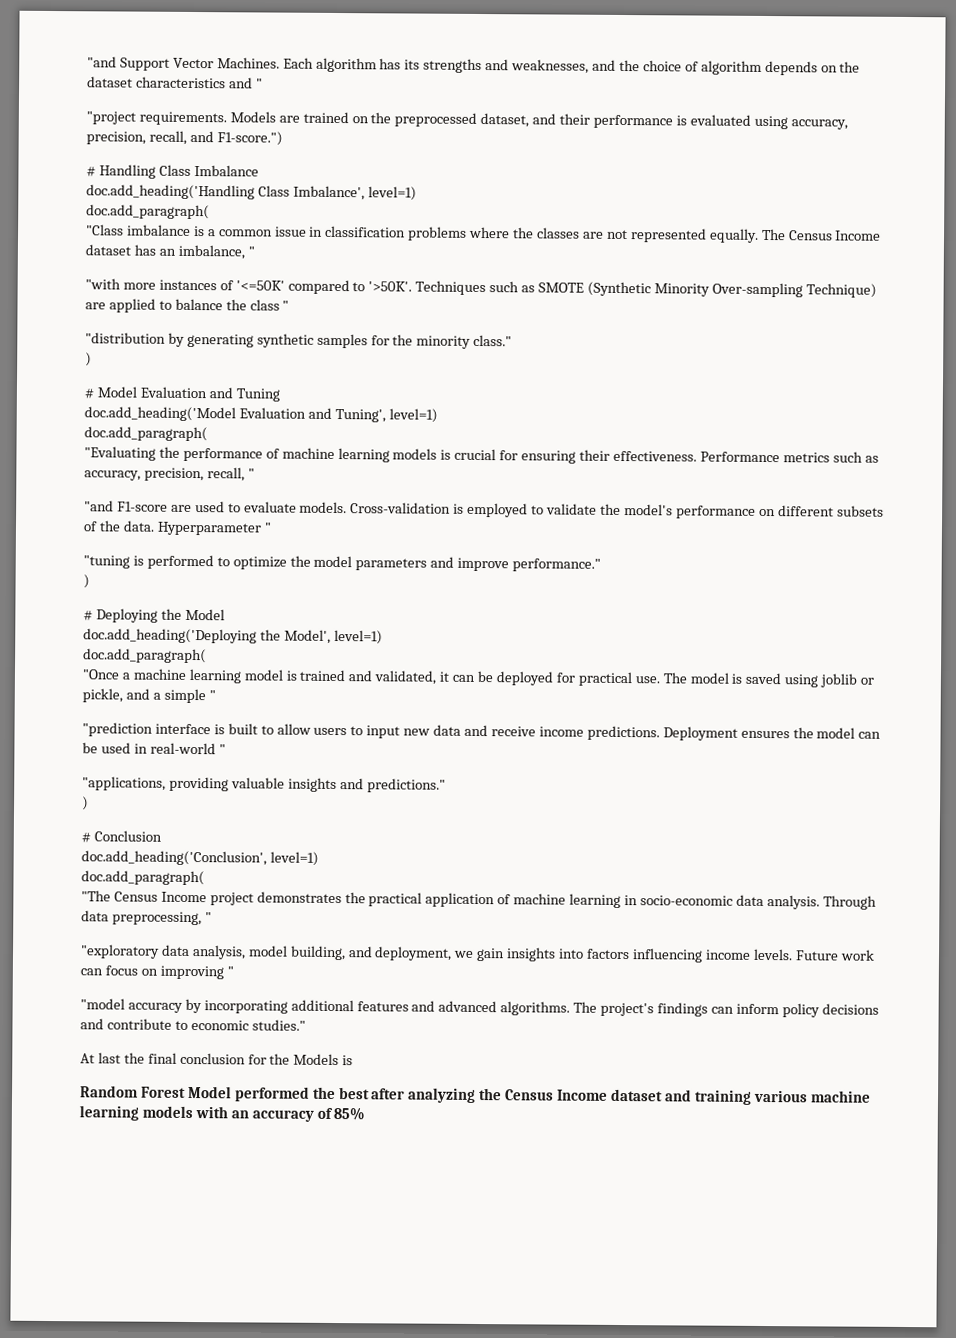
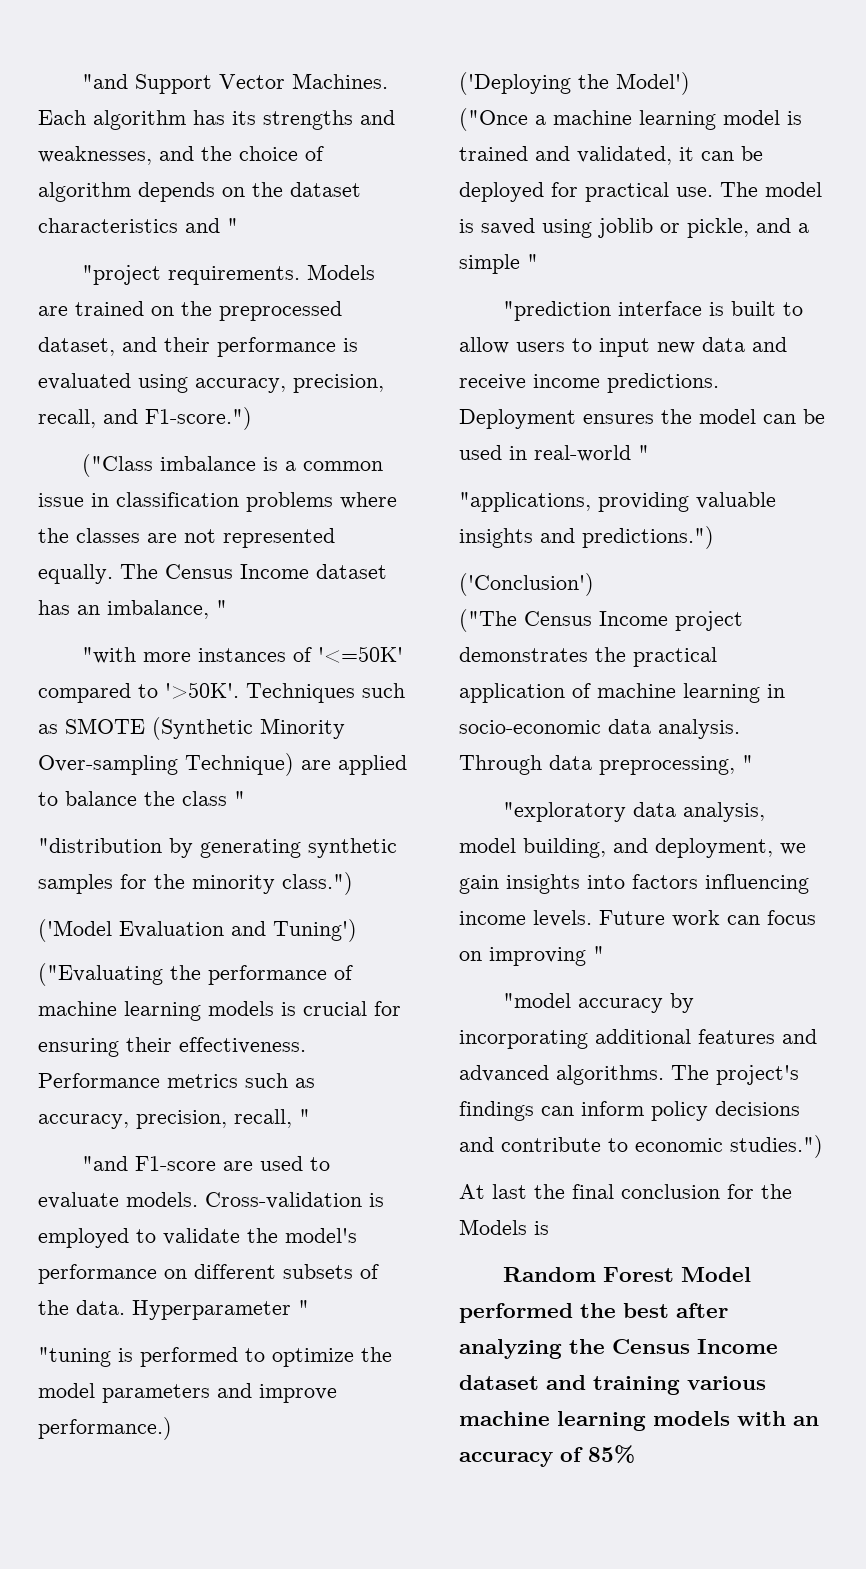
- # Handling Class Imbalance
- doc.add_heading('Handling Class Imbalance', level=1)
- doc.add_paragraph(
- "Class imbalance is a common issue in classification problems where the classes are not represented equally.
+ ("Class imbalance is a common issue in classification problems where the classes are not represented equally.
- "distribution by generating synthetic samples for the minority class."
- )
- # Model Evaluation and Tuning
- doc.add_heading('Model Evaluation and Tuning', level=1)
- doc.add_paragraph(
- "Evaluating the performance of machine learning models is crucial for ensuring their effectiveness.
+ "distribution by generating synthetic samples for the minority class.")
+ ('Model Evaluation and Tuning')
+ ("Evaluating the performance of machine learning models is crucial for ensuring their effectiveness.
- "tuning is performed to optimize the model parameters and improve performance."
- )
- # Deploying the Model
- doc.add_heading('Deploying the Model', level=1)
- doc.add_paragraph(
- "Once a machine learning model is trained and validated, it can be deployed for practical use.
+ "tuning is performed to optimize the model parameters and improve performance.)
+ ('Deploying the Model')
+ ("Once a machine learning model is trained and validated, it can be deployed for practical use.
- "applications, providing valuable insights and predictions."
- )
- # Conclusion
- doc.add_heading('Conclusion', level=1)
- doc.add_paragraph(
- "The Census Income project demonstrates the practical application of machine learning in socio-economic data analysis.
+ "applications, providing valuable insights and predictions.")
+ ('Conclusion')
+ ("The Census Income project demonstrates the practical application of machine learning in socio-economic data analysis.
- The project's findings can inform policy decisions and contribute to economic studies."
+ The project's findings can inform policy decisions and contribute to economic studies.")

